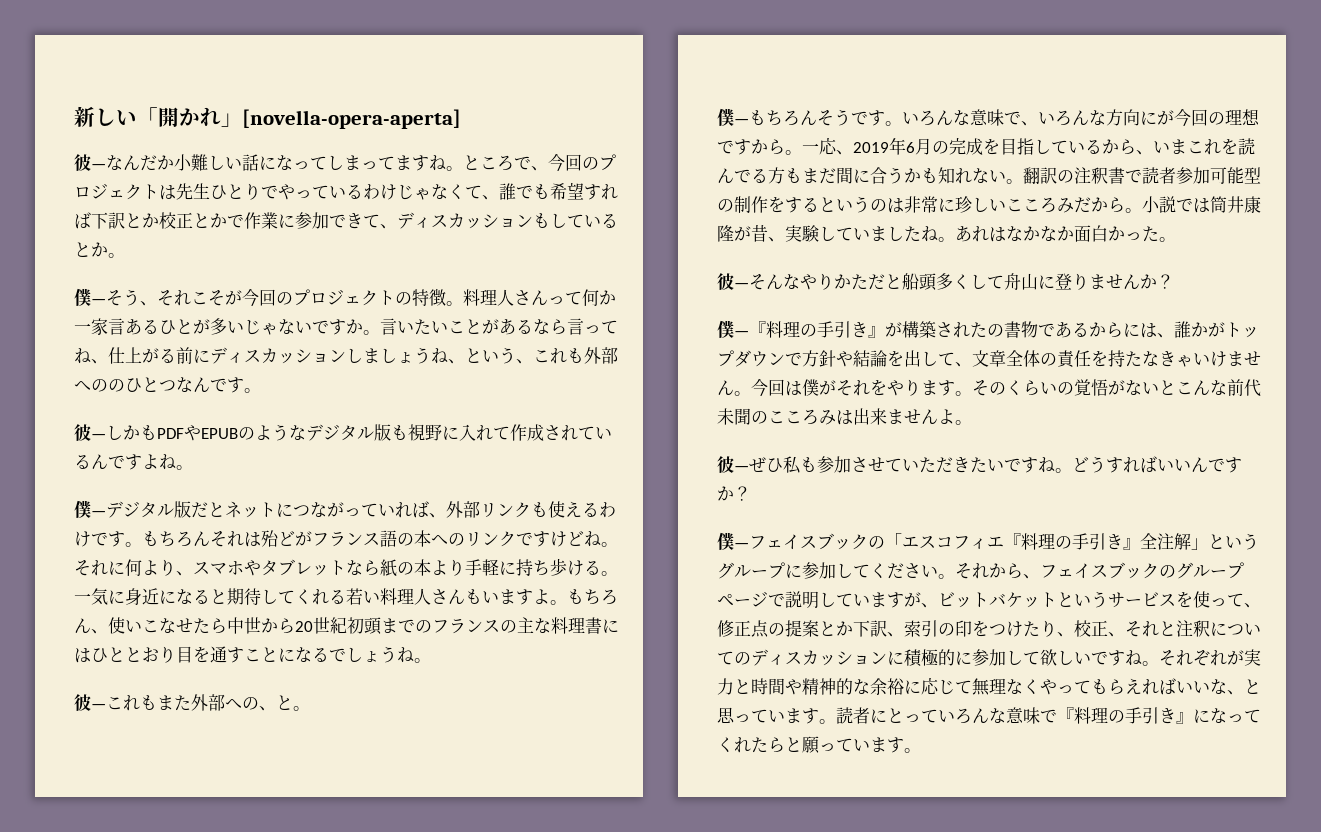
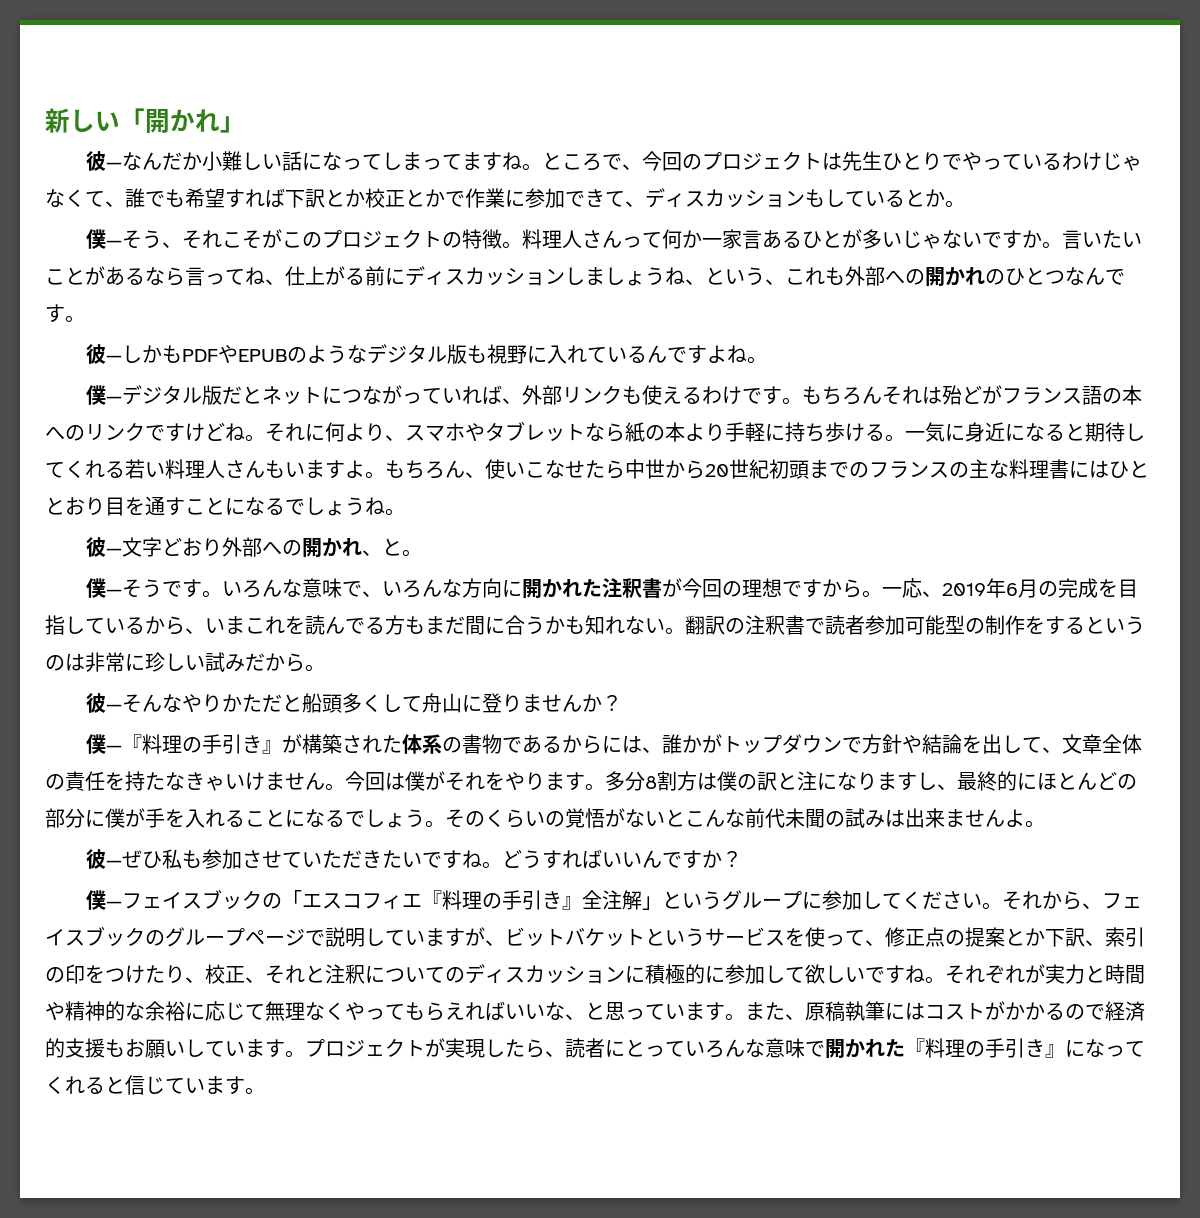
- 新しい「開かれ」[novella-opera-aperta]
+ 新しい「開かれ」
- 僕—そう、それこそが今回のプロジェクトの特徴。
+ 僕—そう、それこそがこのプロジェクトの特徴。
- 言いたいことがあるなら言ってね、仕上がる前にディスカッションしましょうね、という、これも外部へののひとつなんです。
+ 言いたいことがあるなら言ってね、仕上がる前にディスカッションしましょうね、という、これも外部への開かれのひとつなんです。
- 彼—しかもPDFやEPUBのようなデジタル版も視野に入れて作成されているんですよね。
+ 彼—しかもPDFやEPUBのようなデジタル版も視野に入れているんですよね。
- 彼—これもまた外部への、と。
+ 彼—文字どおり外部への開かれ、と。
- 僕—もちろんそうです。
+ 僕—そうです。
- いろんな意味で、いろんな方向にが今回の理想ですから。
+ いろんな意味で、いろんな方向に開かれた注釈書が今回の理想ですから。
- 翻訳の注釈書で読者参加可能型の制作をするというのは非常に珍しいこころみだから。小説では筒井康隆が昔、実験していましたね。あれはなかなか面白かった。
+ 翻訳の注釈書で読者参加可能型の制作をするというのは非常に珍しい試みだから。
- 僕—『料理の手引き』が構築されたの書物であるからには、誰かがトップダウンで方針や結論を出して、文章全体の責任を持たなきゃいけません。
+ 僕—『料理の手引き』が構築された体系の書物であるからには、誰かがトップダウンで方針や結論を出して、文章全体の責任を持たなきゃいけません。
+ 多分8割方は僕の訳と注になりますし、最終的にほとんどの部分に僕が手を入れることになるでしょう。
- そのくらいの覚悟がないとこんな前代未聞のこころみは出来ませんよ。
+ そのくらいの覚悟がないとこんな前代未聞の試みは出来ませんよ。
- 読者にとっていろんな意味で『料理の手引き』になってくれたらと願っています。
+ また、原稿執筆にはコストがかかるので経済的支援もお願いしています。プロジェクトが実現したら、読者にとっていろんな意味で開かれた『料理の手引き』になってくれると信じています。

